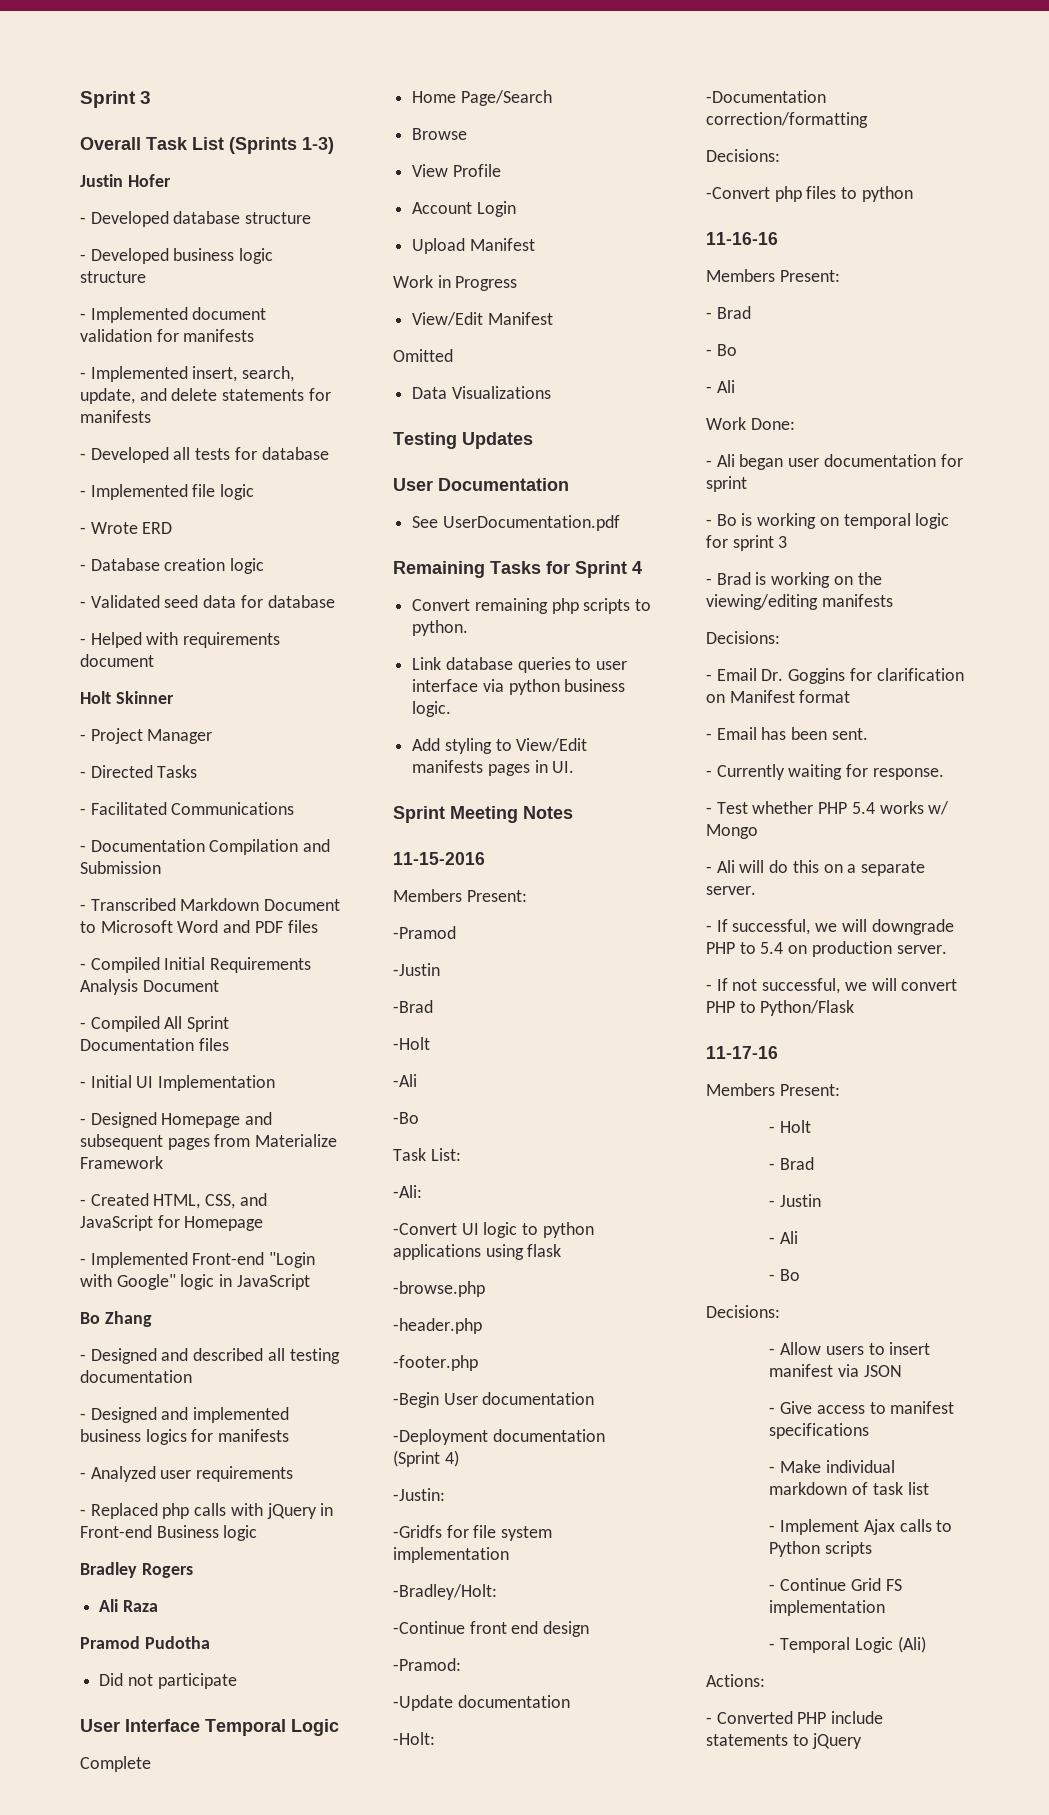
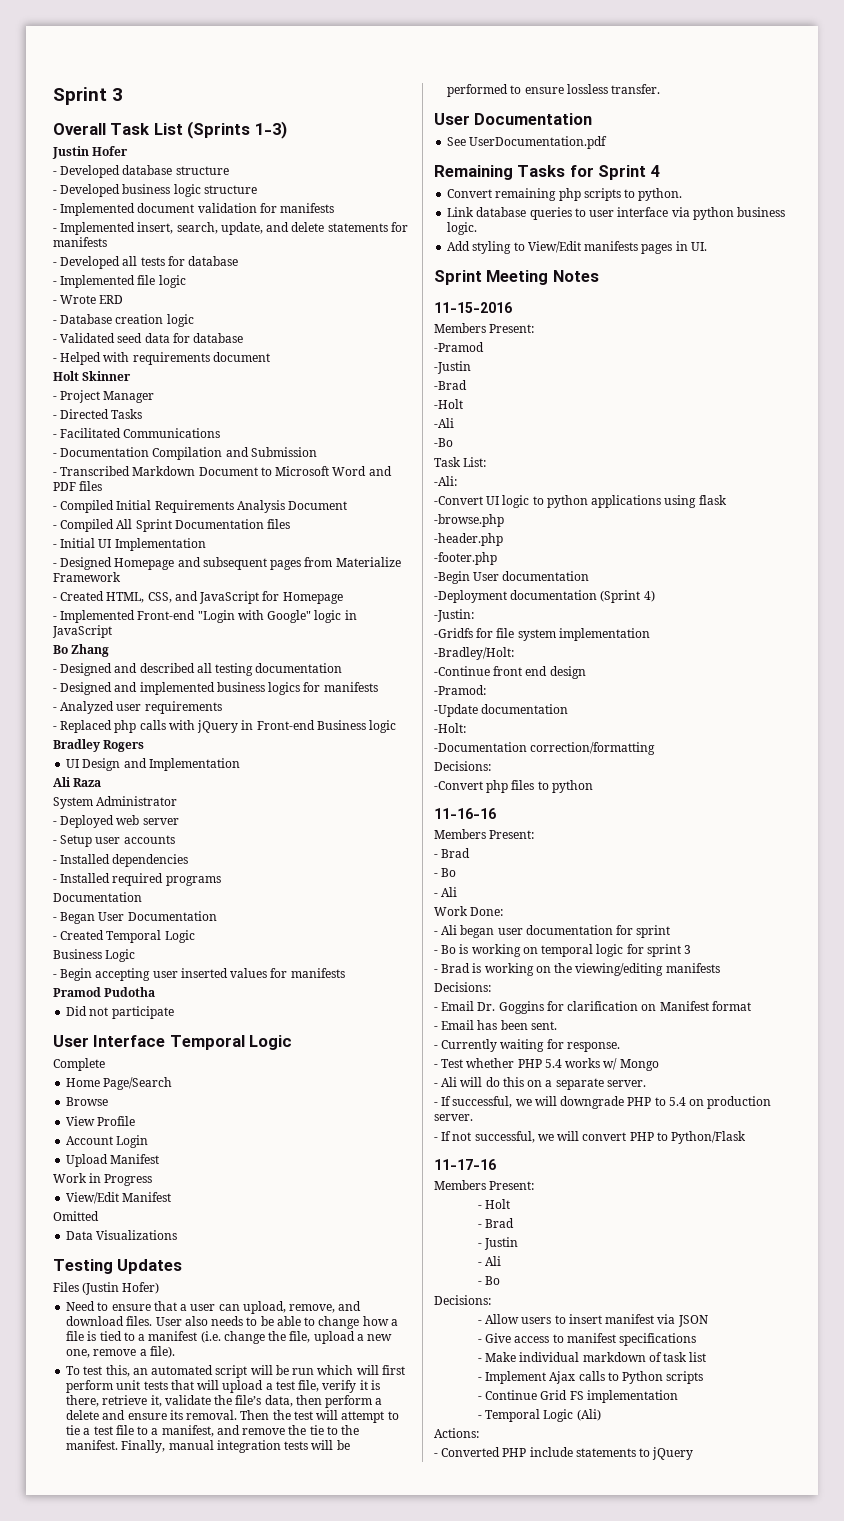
+ UI Design and Implementation
  Ali Raza
+ System Administrator
+ - Deployed web server
+ - Setup user accounts
+ - Installed dependencies
+ - Installed required programs
+ Documentation
+ - Began User Documentation
+ - Created Temporal Logic
+ Business Logic
+ - Begin accepting user inserted values for manifests
+ Files (Justin Hofer)
+ Need to ensure that a user can upload, remove, and download files. User also needs to be able to change how a file is tied to a manifest (i.e. change the file, upload a new one, remove a file).
+ To test this, an automated script will be run which will first perform unit tests that will upload a test file, verify it is there, retrieve it, validate the file’s data, then perform a delete and ensure its removal. Then the test will attempt to tie a test file to a manifest, and remove the tie to the manifest. Finally, manual integration tests will be performed to ensure lossless transfer.

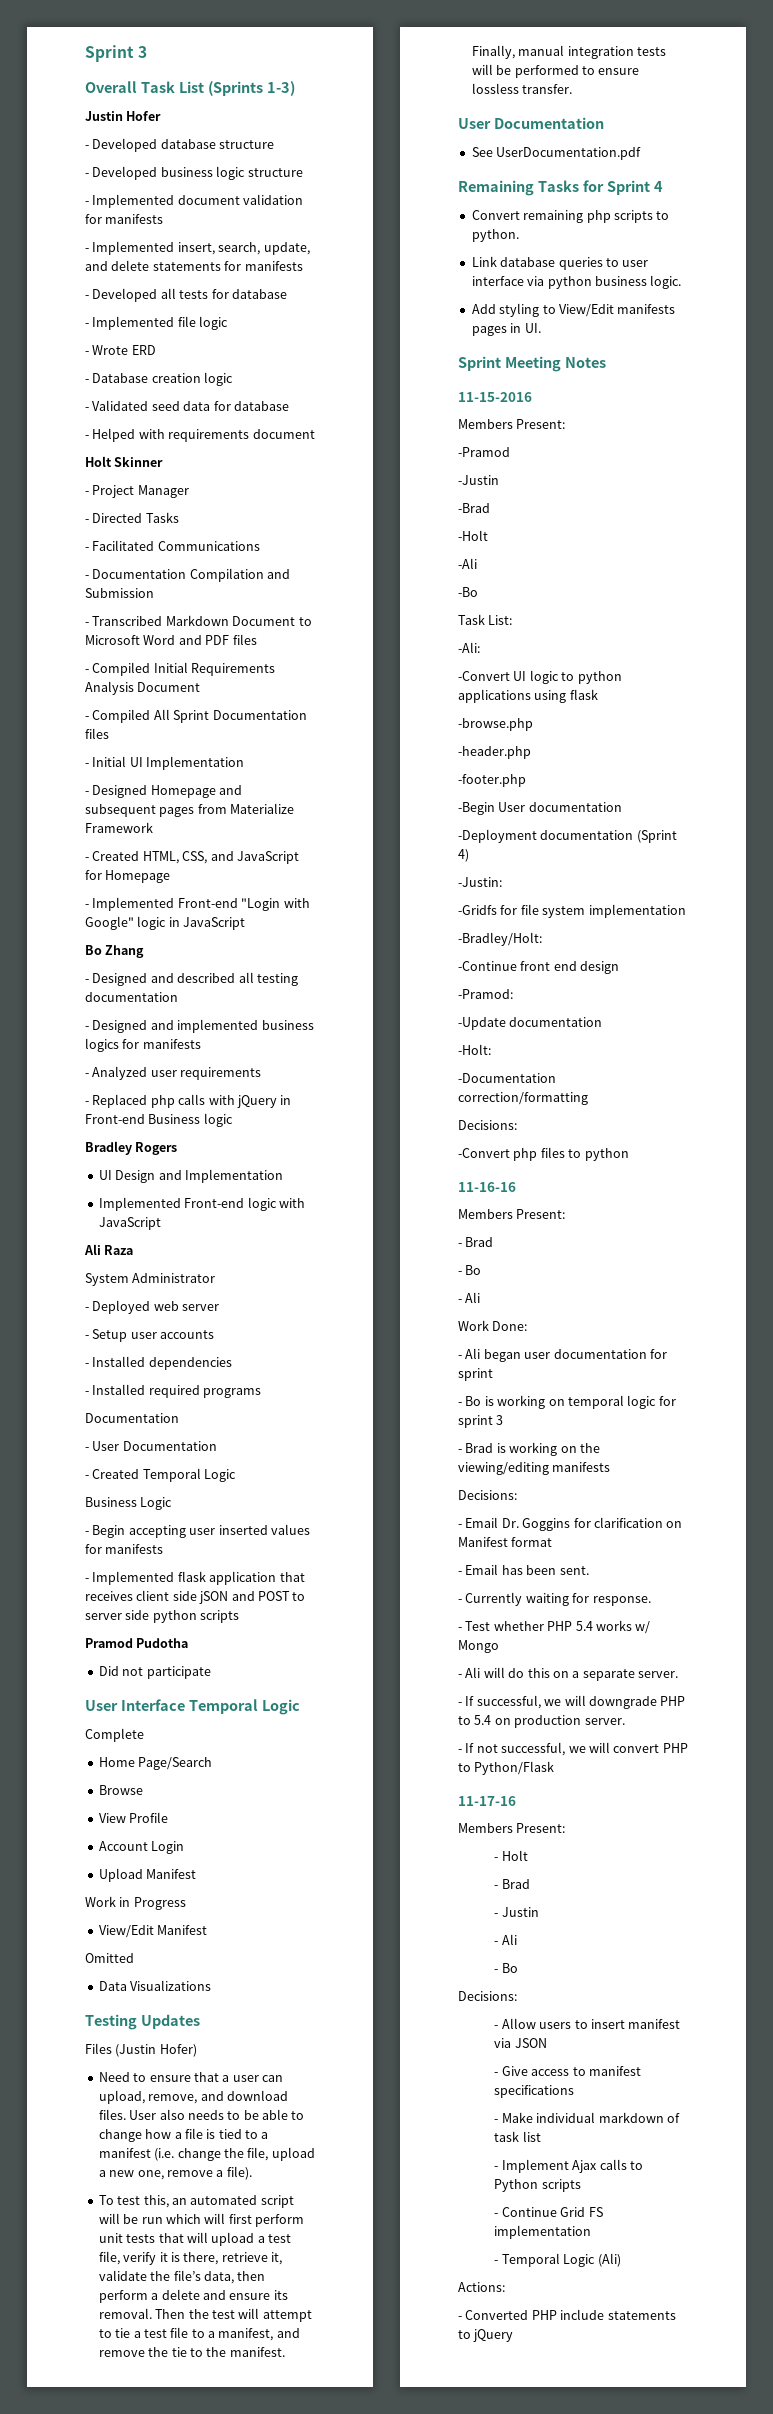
+ Implemented Front-end logic with JavaScript
- - Began User Documentation
+ - User Documentation
+ - Implemented flask application that receives client side jSON and POST to server side python scripts

